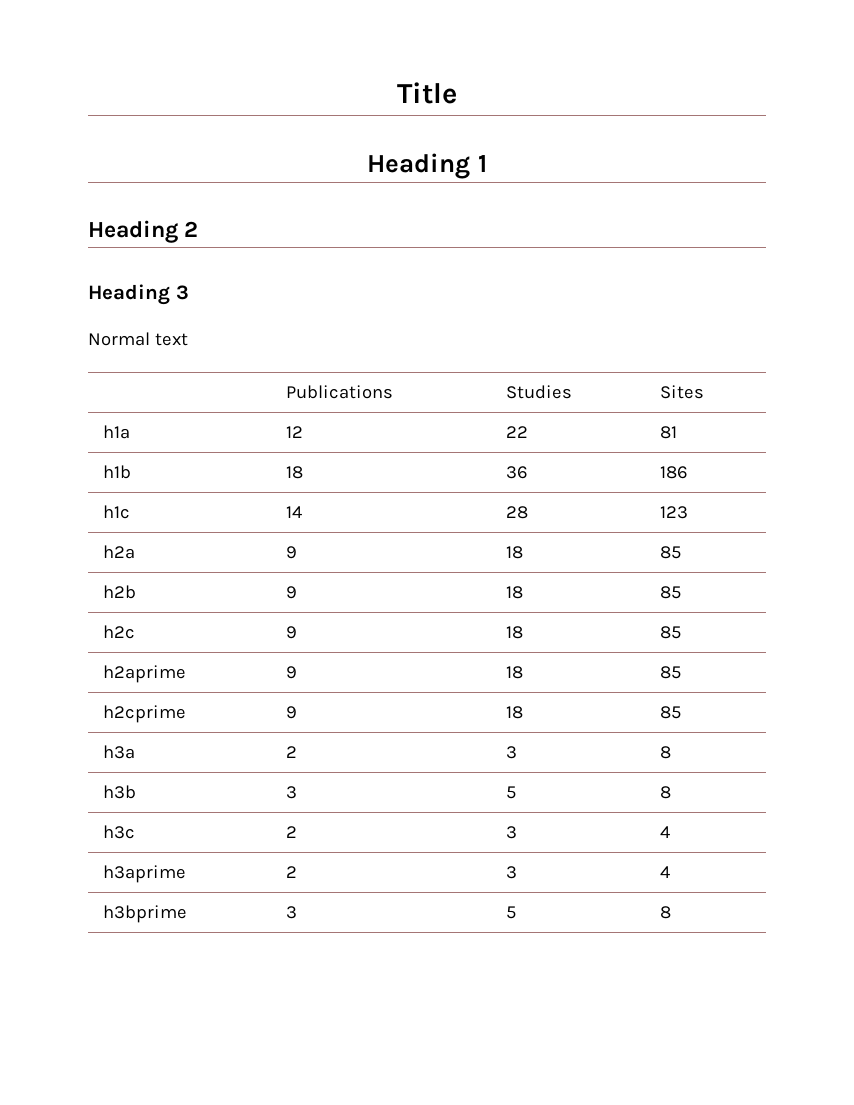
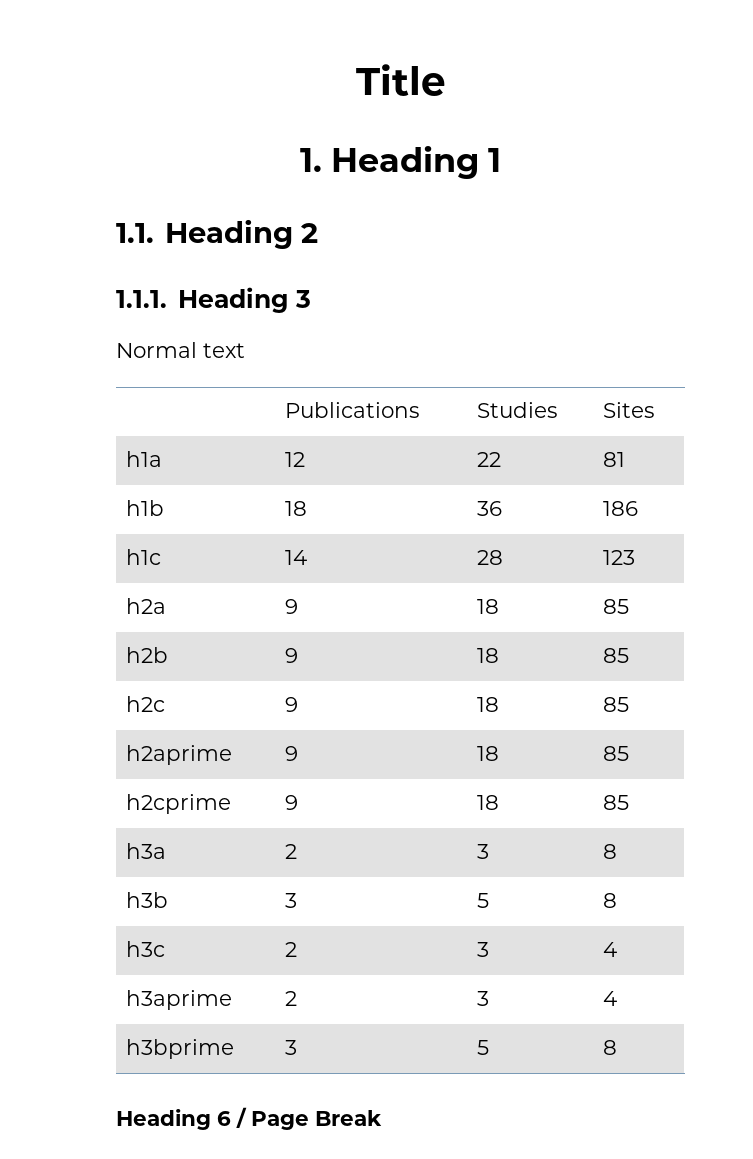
- Heading 1
+ 1. Heading 1
- Heading 2
+ 1.1. Heading 2
- Heading 3
+ 1.1.1. Heading 3
+ Heading 6 / Page Break

